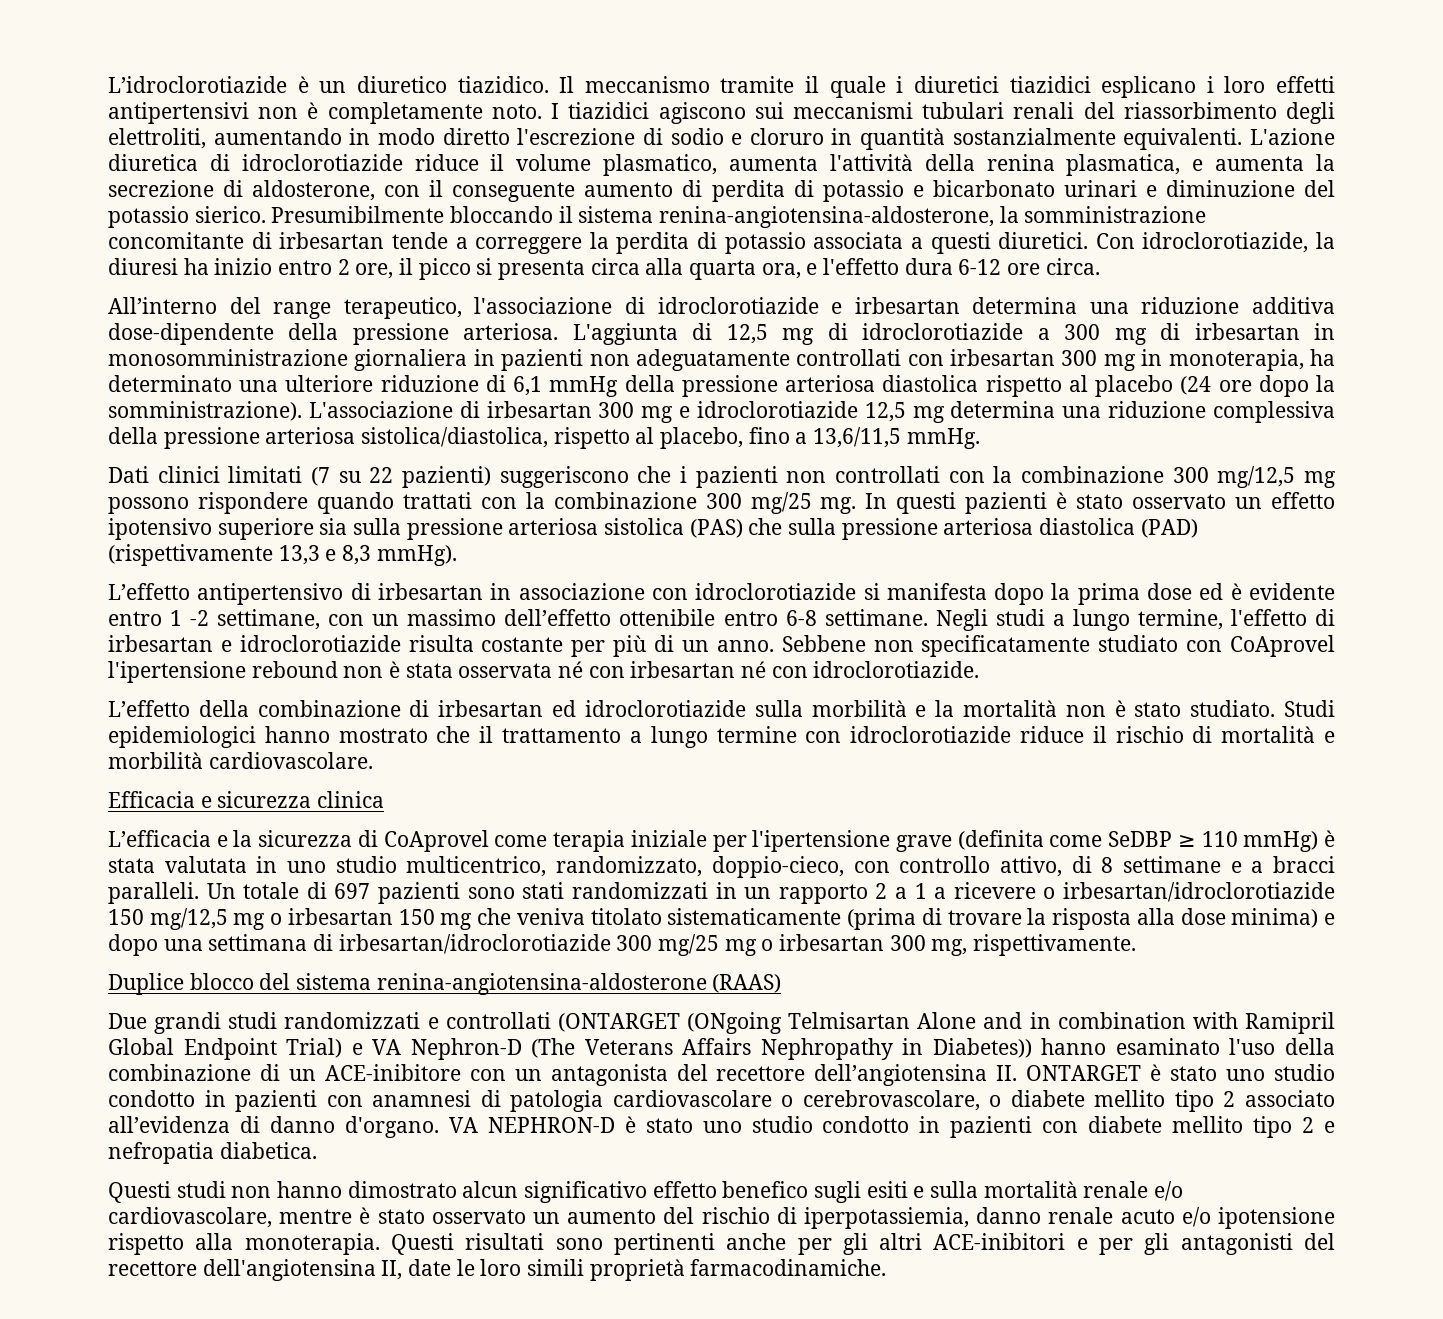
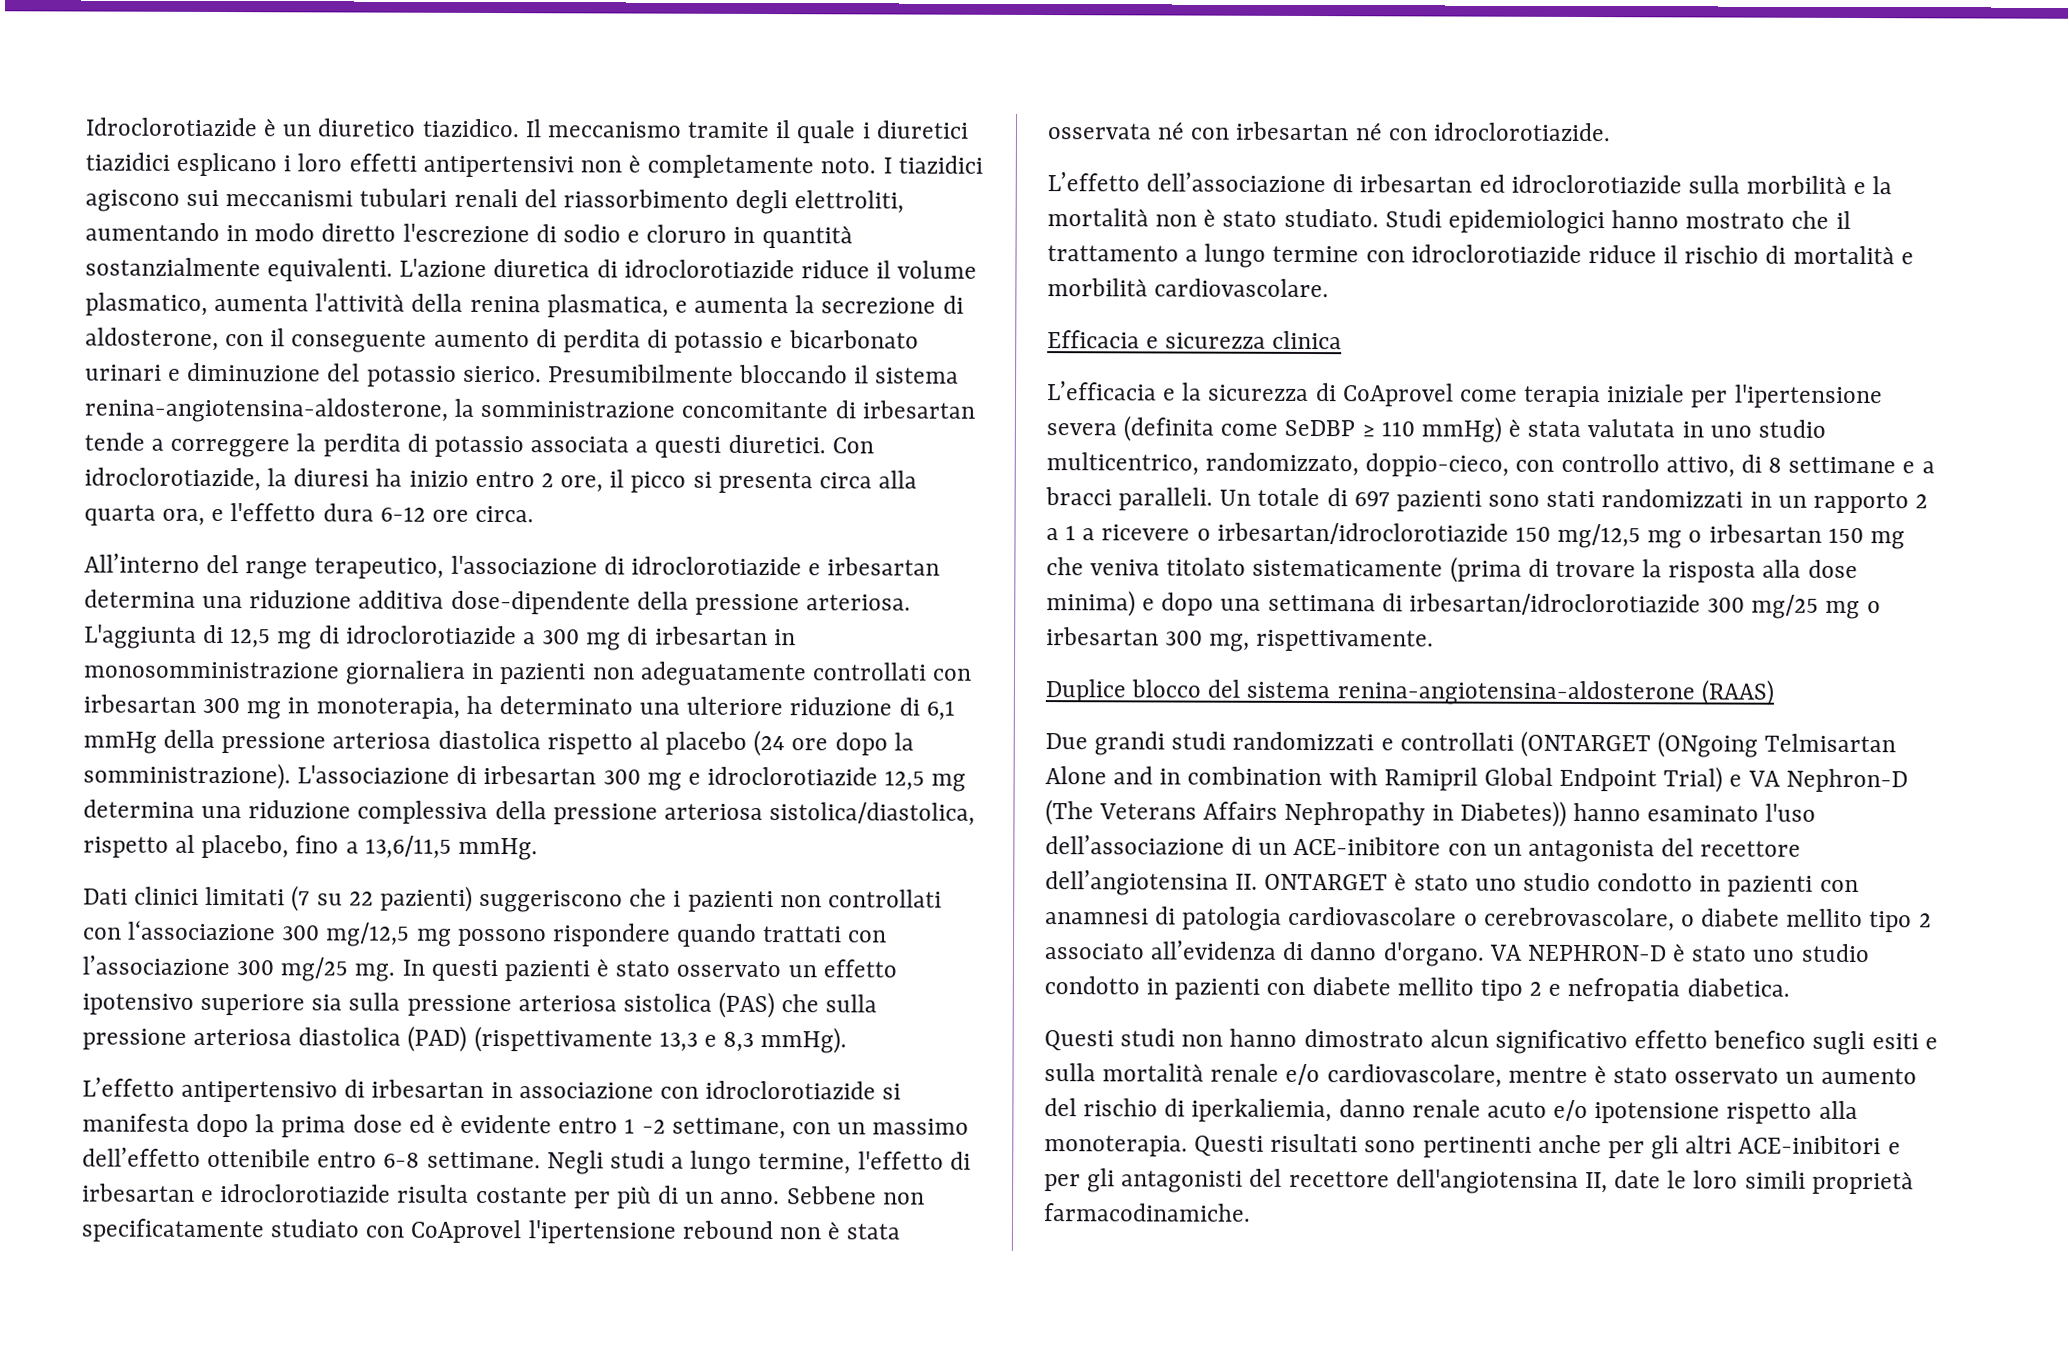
- L’idroclorotiazide è un diuretico tiazidico.
+ Idroclorotiazide è un diuretico tiazidico.
- Dati clinici limitati (7 su 22 pazienti) suggeriscono che i pazienti non controllati con la combinazione 300 mg/12,5 mg possono rispondere quando trattati con la combinazione 300 mg/25 mg.
+ Dati clinici limitati (7 su 22 pazienti) suggeriscono che i pazienti non controllati con l‘associazione 300 mg/12,5 mg possono rispondere quando trattati con l’associazione 300 mg/25 mg.
- L’effetto della combinazione di irbesartan ed idroclorotiazide sulla morbilità e la mortalità non è stato studiato.
+ L’effetto dell’associazione di irbesartan ed idroclorotiazide sulla morbilità e la mortalità non è stato studiato.
- L’efficacia e la sicurezza di CoAprovel come terapia iniziale per l'ipertensione grave (definita come SeDBP ≥ 110 mmHg) è stata valutata in uno studio multicentrico, randomizzato, doppio-cieco, con controllo attivo, di 8 settimane e a bracci paralleli.
+ L’efficacia e la sicurezza di CoAprovel come terapia iniziale per l'ipertensione severa (definita come SeDBP ≥ 110 mmHg) è stata valutata in uno studio multicentrico, randomizzato, doppio-cieco, con controllo attivo, di 8 settimane e a bracci paralleli.
- Due grandi studi randomizzati e controllati (ONTARGET (ONgoing Telmisartan Alone and in combination with Ramipril Global Endpoint Trial) e VA Nephron-D (The Veterans Affairs Nephropathy in Diabetes)) hanno esaminato l'uso della combinazione di un ACE-inibitore con un antagonista del recettore dell’angiotensina II. ONTARGET è stato uno studio condotto in pazienti con anamnesi di patologia cardiovascolare o cerebrovascolare, o diabete mellito tipo 2 associato all’evidenza di danno d'organo.
+ Due grandi studi randomizzati e controllati (ONTARGET (ONgoing Telmisartan Alone and in combination with Ramipril Global Endpoint Trial) e VA Nephron-D (The Veterans Affairs Nephropathy in Diabetes)) hanno esaminato l'uso dell’associazione di un ACE-inibitore con un antagonista del recettore dell’angiotensina II. ONTARGET è stato uno studio condotto in pazienti con anamnesi di patologia cardiovascolare o cerebrovascolare, o diabete mellito tipo 2 associato all’evidenza di danno d'organo.
- Questi studi non hanno dimostrato alcun significativo effetto benefico sugli esiti e sulla mortalità renale e/o cardiovascolare, mentre è stato osservato un aumento del rischio di iperpotassiemia, danno renale acuto e/o ipotensione rispetto alla monoterapia.
+ Questi studi non hanno dimostrato alcun significativo effetto benefico sugli esiti e sulla mortalità renale e/o cardiovascolare, mentre è stato osservato un aumento del rischio di iperkaliemia, danno renale acuto e/o ipotensione rispetto alla monoterapia.

